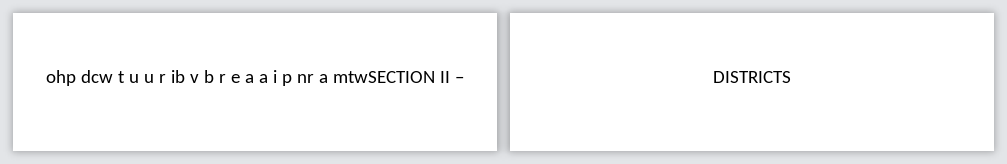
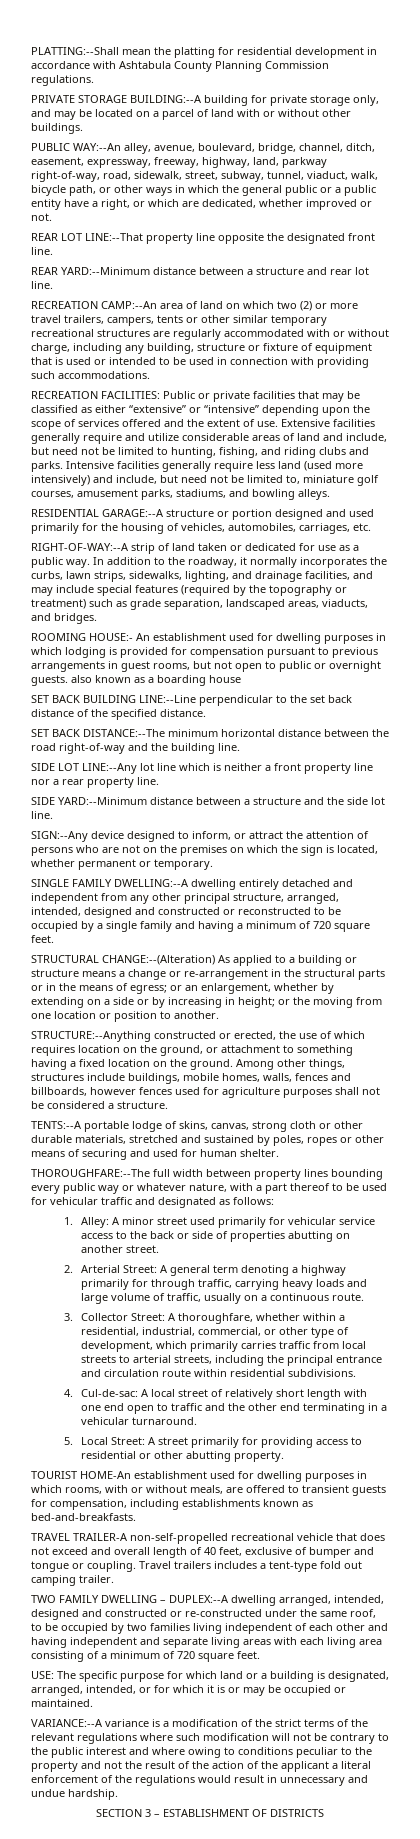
- ohp dcw t u u r ib v b r e a a i p nr a mtwSECTION II – DISTRICTS
+ PLATTING:--Shall mean the platting for residential development in accordance with Ashtabula County Planning Commission regulations.
+ PRIVATE STORAGE BUILDING:--A building for private storage only, and may be located on a parcel of land with or without other buildings.
+ PUBLIC WAY:--An alley, avenue, boulevard, bridge, channel, ditch, easement, expressway, freeway, highway, land, parkway right-of-way, road, sidewalk, street, subway, tunnel, viaduct, walk, bicycle path, or other ways in which the general public or a public entity have a right, or which are dedicated, whether improved or not.
+ REAR LOT LINE:--That property line opposite the designated front line.
+ REAR YARD:--Minimum distance between a structure and rear lot line.
+ RECREATION CAMP:--An area of land on which two (2) or more travel trailers, campers, tents or other similar temporary recreational structures are regularly accommodated with or without charge, including any building, structure or fixture of equipment that is used or intended to be used in connection with providing such accommodations.
+ RECREATION FACILITIES: Public or private facilities that may be classified as either “extensive” or “intensive” depending upon the scope of services offered and the extent of use. Extensive facilities generally require and utilize considerable areas of land and include, but need not be limited to hunting, fishing, and riding clubs and parks. Intensive facilities generally require less land (used more intensively) and include, but need not be limited to, miniature golf courses, amusement parks, stadiums, and bowling alleys.
+ RESIDENTIAL GARAGE:--A structure or portion designed and used primarily for the housing of vehicles, automobiles, carriages, etc.
+ RIGHT-OF-WAY:--A strip of land taken or dedicated for use as a public way. In addition to the roadway, it normally incorporates the curbs, lawn strips, sidewalks, lighting, and drainage facilities, and may include special features (required by the topography or treatment) such as grade separation, landscaped areas, viaducts, and bridges.
+ ROOMING HOUSE:- An establishment used for dwelling purposes in which lodging is provided for compensation pursuant to previous arrangements in guest rooms, but not open to public or overnight guests. also known as a boarding house
+ SET BACK BUILDING LINE:--Line perpendicular to the set back distance of the specified distance.
+ SET BACK DISTANCE:--The minimum horizontal distance between the road right-of-way and the building line.
+ SIDE LOT LINE:--Any lot line which is neither a front property line nor a rear property line.
+ SIDE YARD:--Minimum distance between a structure and the side lot line.
+ SIGN:--Any device designed to inform, or attract the attention of persons who are not on the premises on which the sign is located, whether permanent or temporary.
+ SINGLE FAMILY DWELLING:--A dwelling entirely detached and independent from any other principal structure, arranged, intended, designed and constructed or reconstructed to be occupied by a single family and having a minimum of 720 square feet.
+ STRUCTURAL CHANGE:--(Alteration) As applied to a building or structure means a change or re-arrangement in the structural parts or in the means of egress; or an enlargement, whether by extending on a side or by increasing in height; or the moving from one location or position to another.
+ STRUCTURE:--Anything constructed or erected, the use of which requires location on the ground, or attachment to something having a fixed location on the ground. Among other things, structures include buildings, mobile homes, walls, fences and billboards, however fences used for agriculture purposes shall not be considered a structure.
+ TENTS:--A portable lodge of skins, canvas, strong cloth or other durable materials, stretched and sustained by poles, ropes or other means of securing and used for human shelter.
+ THOROUGHFARE:--The full width between property lines bounding every public way or whatever nature, with a part thereof to be used for vehicular traffic and designated as follows:
+ 1. Alley: A minor street used primarily for vehicular service access to the back or side of properties abutting on another street.
+ 2. Arterial Street: A general term denoting a highway primarily for through traffic, carrying heavy loads and large volume of traffic, usually on a continuous route.
+ 3. Collector Street: A thoroughfare, whether within a residential, industrial, commercial, or other type of development, which primarily carries traffic from local streets to arterial streets, including the principal entrance and circulation route within residential subdivisions.
+ 4. Cul-de-sac: A local street of relatively short length with one end open to traffic and the other end terminating in a vehicular turnaround.
+ 5. Local Street: A street primarily for providing access to residential or other abutting property.
+ TOURIST HOME-An establishment used for dwelling purposes in which rooms, with or without meals, are offered to transient guests for compensation, including establishments known as bed-and-breakfasts.
+ TRAVEL TRAILER-A non-self-propelled recreational vehicle that does not exceed and overall length of 40 feet, exclusive of bumper and tongue or coupling. Travel trailers includes a tent-type fold out camping trailer.
+ TWO FAMILY DWELLING – DUPLEX:--A dwelling arranged, intended, designed and constructed or re-constructed under the same roof, to be occupied by two families living independent of each other and having independent and separate living areas with each living area consisting of a minimum of 720 square feet.
+ USE: The specific purpose for which land or a building is designated, arranged, intended, or for which it is or may be occupied or maintained.
+ VARIANCE:--A variance is a modification of the strict terms of the relevant regulations where such modification will not be contrary to the public interest and where owing to conditions peculiar to the property and not the result of the action of the applicant a literal enforcement of the regulations would result in unnecessary and undue hardship.
+ SECTION 3 – ESTABLISHMENT OF DISTRICTS

